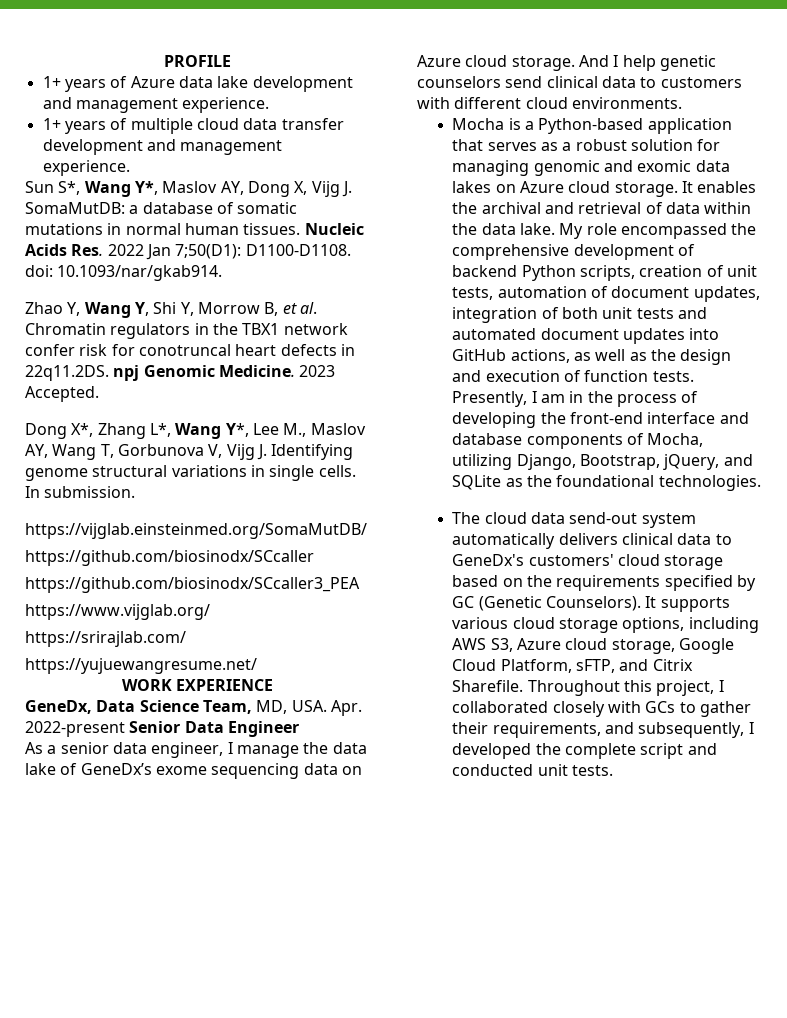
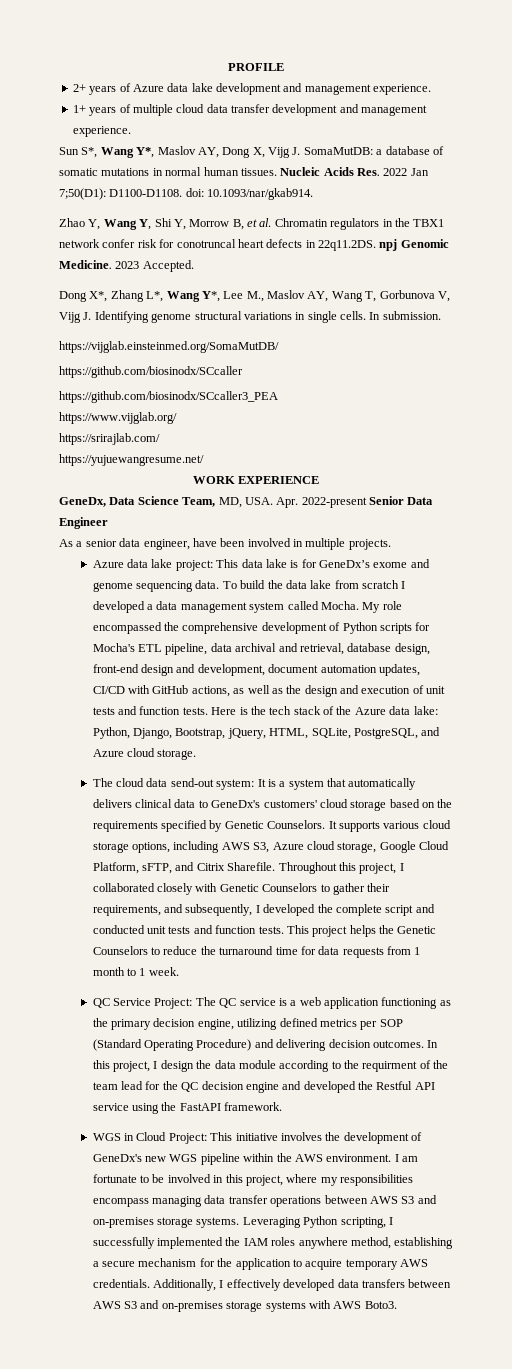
- 1+ years of Azure data lake development and management experience.
+ 2+ years of Azure data lake development and management experience.
- As a senior data engineer, I manage the data lake of GeneDx’s exome sequencing data on Azure cloud storage. And I help genetic counselors send clinical data to customers with different cloud environments.
- Mocha is a Python-based application that serves as a robust solution for managing genomic and exomic data lakes on Azure cloud storage. It enables the archival and retrieval of data within the data lake.
+ As a senior data engineer, have been involved in multiple projects.
+ Azure data lake project: This data lake is for GeneDx’s exome and genome sequencing data. To build the data lake from scratch I developed a data management system called Mocha.
- My role encompassed the comprehensive development of backend Python scripts, creation of unit tests, automation of document updates, integration of both unit tests and automated document updates into GitHub actions, as well as the design and execution of function tests. Presently, I am in the process of developing the front-end interface and database components of Mocha, utilizing Django, Bootstrap, jQuery, and SQLite as the foundational technologies.
- The cloud data send-out system automatically delivers clinical data to GeneDx's customers' cloud storage based on the requirements specified by GC (Genetic Counselors).
+ My role encompassed the comprehensive development of Python scripts for Mocha's ETL pipeline, data archival and retrieval, database design, front-end design and development, document automation updates, CI/CD with GitHub actions, as well as the design and execution of unit tests and function tests. Here is the tech stack of the Azure data lake: Python, Django, Bootstrap, jQuery, HTML, SQLite, PostgreSQL, and Azure cloud storage.
+ The cloud data send-out system: It is a system that automatically delivers clinical data to GeneDx's customers' cloud storage based on the requirements specified by Genetic Counselors.
- Throughout this project, I collaborated closely with GCs to gather their requirements, and subsequently, I developed the complete script and conducted unit tests.
+ Throughout this project, I collaborated closely with Genetic Counselors to gather their requirements, and subsequently, I developed the complete script and conducted unit tests and function tests. This project helps the Genetic Counselors to reduce the turnaround time for data requests from 1 month to 1 week.
+ QC Service Project: The QC service is a web application functioning as the primary decision engine, utilizing defined metrics per SOP (Standard Operating Procedure) and delivering decision outcomes. In this project, I design the data module according to the requirment of the team lead for the QC decision engine and developed the Restful API service using the FastAPI framework.
+ WGS in Cloud Project: This initiative involves the development of GeneDx's new WGS pipeline within the AWS environment. I am fortunate to be involved in this project, where my responsibilities encompass managing data transfer operations between AWS S3 and on-premises storage systems. Leveraging Python scripting, I successfully implemented the IAM roles anywhere method, establishing a secure mechanism for the application to acquire temporary AWS credentials. Additionally, I effectively developed data transfers between AWS S3 and on-premises storage systems with AWS Boto3.

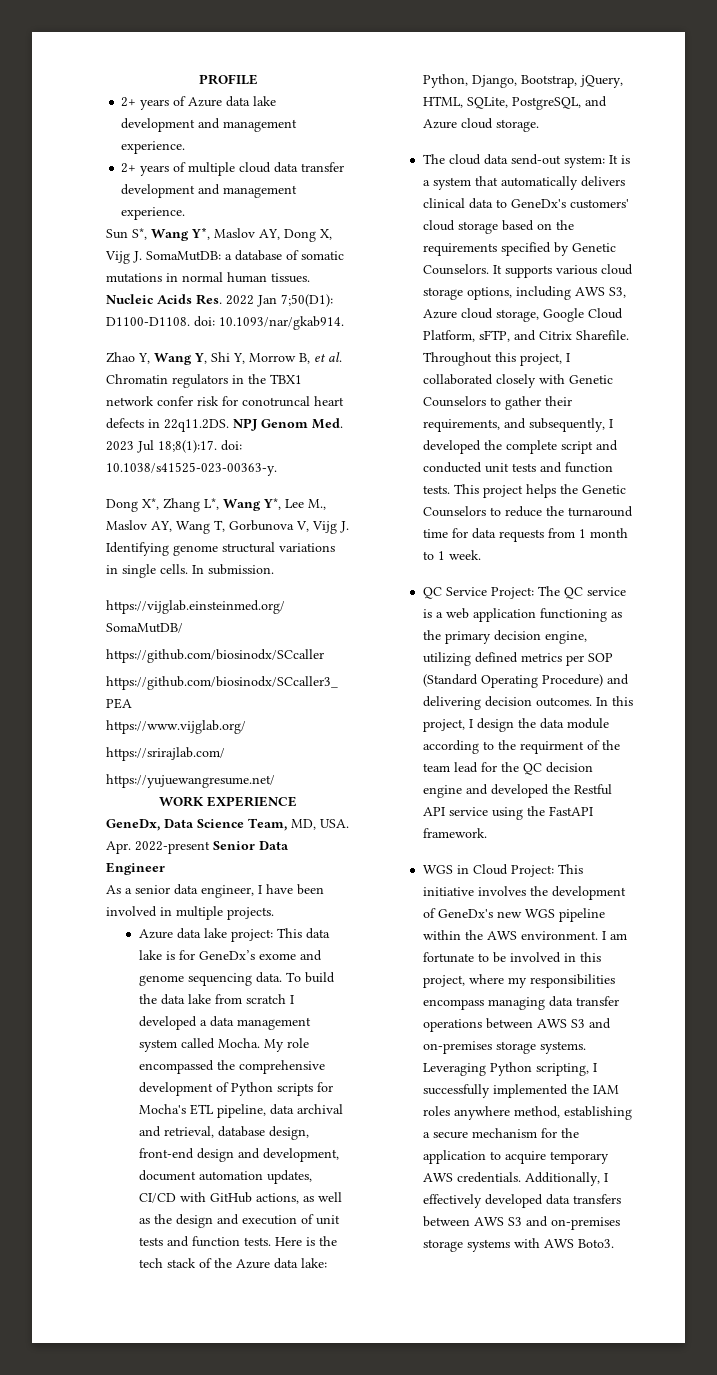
- 1+ years of multiple cloud data transfer development and management experience.
+ 2+ years of multiple cloud data transfer development and management experience.
- Zhao Y, Wang Y, Shi Y, Morrow B, et al. Chromatin regulators in the TBX1 network confer risk for conotruncal heart defects in 22q11.2DS. npj Genomic Medicine. 2023 Accepted.
+ Zhao Y, Wang Y, Shi Y, Morrow B, et al. Chromatin regulators in the TBX1 network confer risk for conotruncal heart defects in 22q11.2DS. NPJ Genom Med. 2023 Jul 18;8(1):17. doi: 10.1038/s41525-023-00363-y.
- As a senior data engineer, have been involved in multiple projects.
+ As a senior data engineer, I have been involved in multiple projects.

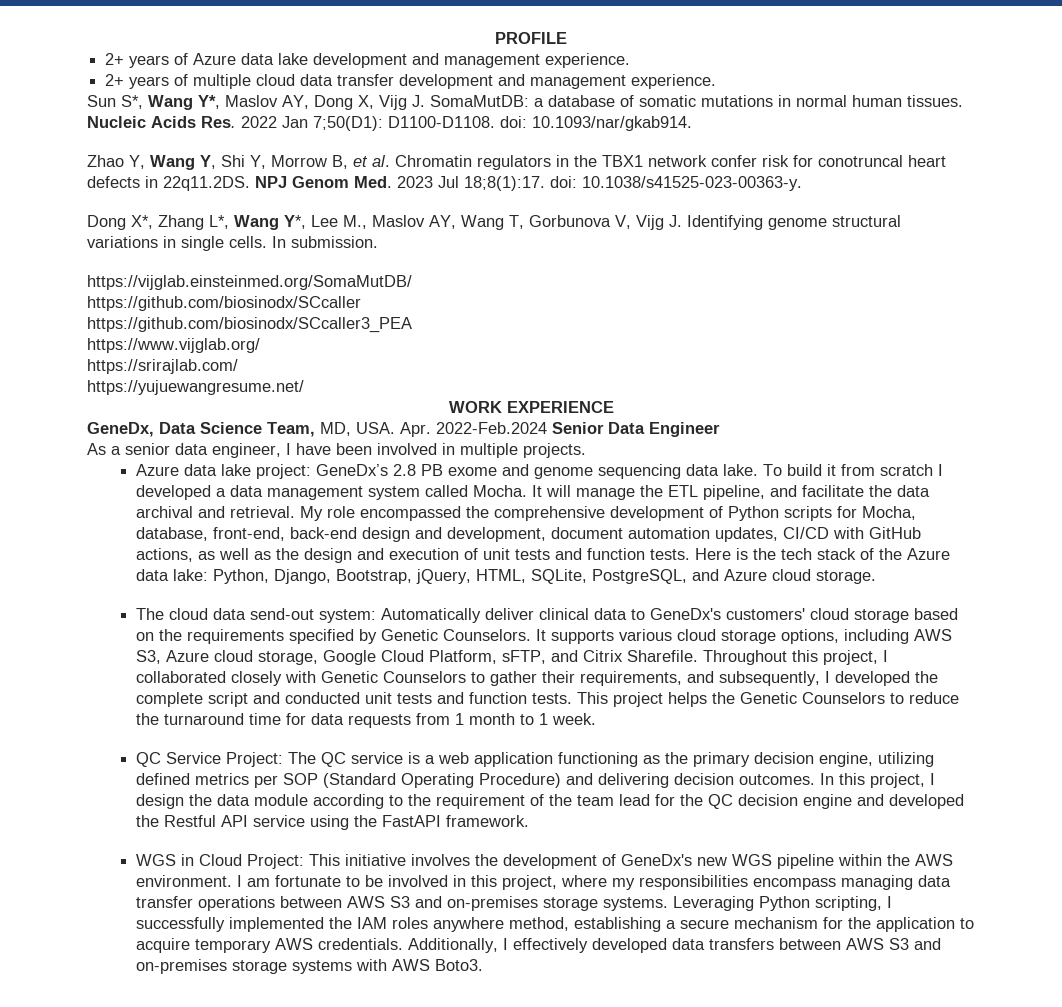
- GeneDx, Data Science Team, MD, USA. Apr. 2022-present Senior Data Engineer
+ GeneDx, Data Science Team, MD, USA. Apr. 2022-Feb.2024 Senior Data Engineer
- Azure data lake project: This data lake is for GeneDx’s exome and genome sequencing data. To build the data lake from scratch I developed a data management system called Mocha.
+ Azure data lake project: GeneDx’s 2.8 PB exome and genome sequencing data lake. To build it from scratch I developed a data management system called Mocha.
+ It will manage the ETL pipeline, and facilitate the data archival and retrieval.
- My role encompassed the comprehensive development of Python scripts for Mocha's ETL pipeline, data archival and retrieval, database design, front-end design and development, document automation updates, CI/CD with GitHub actions, as well as the design and execution of unit tests and function tests.
+ My role encompassed the comprehensive development of Python scripts for Mocha, database, front-end, back-end design and development, document automation updates, CI/CD with GitHub actions, as well as the design and execution of unit tests and function tests.
- The cloud data send-out system: It is a system that automatically delivers clinical data to GeneDx's customers' cloud storage based on the requirements specified by Genetic Counselors.
+ The cloud data send-out system: Automatically deliver clinical data to GeneDx's customers' cloud storage based on the requirements specified by Genetic Counselors.
- In this project, I design the data module according to the requirment of the team lead for the QC decision engine and developed the Restful API service using the FastAPI framework.
+ In this project, I design the data module according to the requirement of the team lead for the QC decision engine and developed the Restful API service using the FastAPI framework.

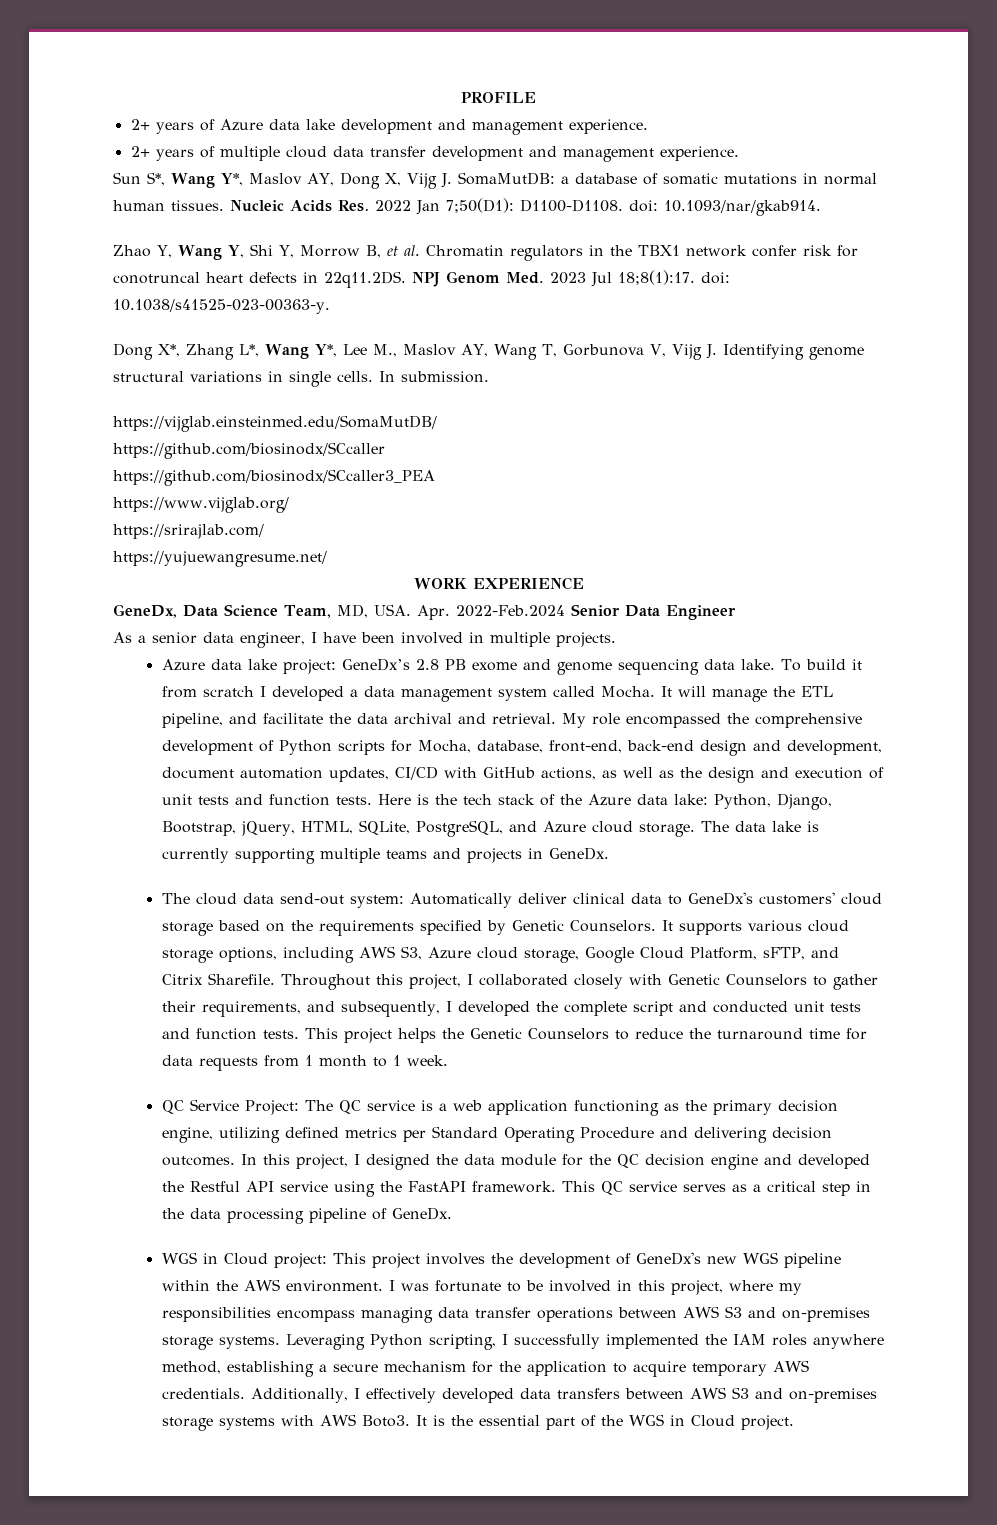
- https://vijglab.einsteinmed.org/SomaMutDB/
+ https://vijglab.einsteinmed.edu/SomaMutDB/
+ The data lake is currently supporting multiple teams and projects in GeneDx.
- QC Service Project: The QC service is a web application functioning as the primary decision engine, utilizing defined metrics per SOP (Standard Operating Procedure) and delivering decision outcomes.
+ QC Service Project: The QC service is a web application functioning as the primary decision engine, utilizing defined metrics per Standard Operating Procedure and delivering decision outcomes.
- In this project, I design the data module according to the requirement of the team lead for the QC decision engine and developed the Restful API service using the FastAPI framework.
- WGS in Cloud Project: This initiative involves the development of GeneDx's new WGS pipeline within the AWS environment.
+ In this project, I designed the data module for the QC decision engine and developed the Restful API service using the FastAPI framework. This QC service serves as a critical step in the data processing pipeline of GeneDx.
+ WGS in Cloud project: This project involves the development of GeneDx's new WGS pipeline within the AWS environment.
- I am fortunate to be involved in this project, where my responsibilities encompass managing data transfer operations between AWS S3 and on-premises storage systems.
+ I was fortunate to be involved in this project, where my responsibilities encompass managing data transfer operations between AWS S3 and on-premises storage systems.
+ It is the essential part of the WGS in Cloud project.

